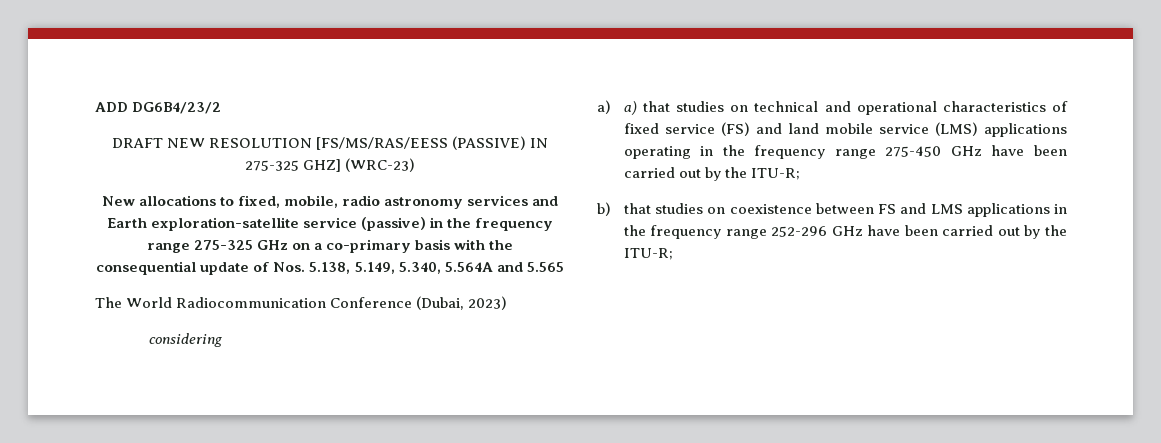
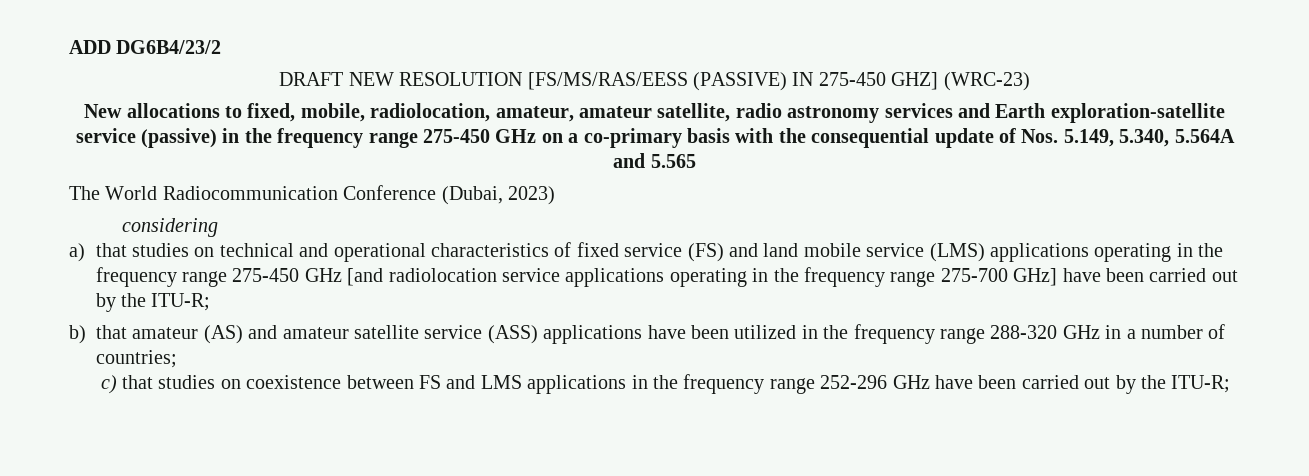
- DRAFT NEW RESOLUTION [FS/MS/RAS/EESS (PASSIVE) IN 275-325 GHZ] (WRC-23)
+ DRAFT NEW RESOLUTION [FS/MS/RAS/EESS (PASSIVE) IN 275-450 GHZ] (WRC-23)
- New allocations to fixed, mobile, radio astronomy services and Earth exploration-satellite service (passive) in the frequency range 275-325 GHz on a co-primary basis with the consequential update of Nos. 5.138, 5.149, 5.340, 5.564A and 5.565
+ New allocations to fixed, mobile, radiolocation, amateur, amateur satellite, radio astronomy services and Earth exploration-satellite service (passive) in the frequency range 275-450 GHz on a co-primary basis with the consequential update of Nos. 5.149, 5.340, 5.564A and 5.565
- a) a) that studies on technical and operational characteristics of fixed service (FS) and land mobile service (LMS) applications operating in the frequency range 275-450 GHz have been carried out by the ITU-R;
+ a) that studies on technical and operational characteristics of fixed service (FS) and land mobile service (LMS) applications operating in the frequency range 275-450 GHz [and radiolocation service applications operating in the frequency range 275-700 GHz] have been carried out by the ITU-R;
- b) that studies on coexistence between FS and LMS applications in the frequency range 252-296 GHz have been carried out by the ITU-R;
+ b) that amateur (AS) and amateur satellite service (ASS) applications have been utilized in the frequency range 288-320 GHz in a number of countries;
+ c) that studies on coexistence between FS and LMS applications in the frequency range 252-296 GHz have been carried out by the ITU-R;

